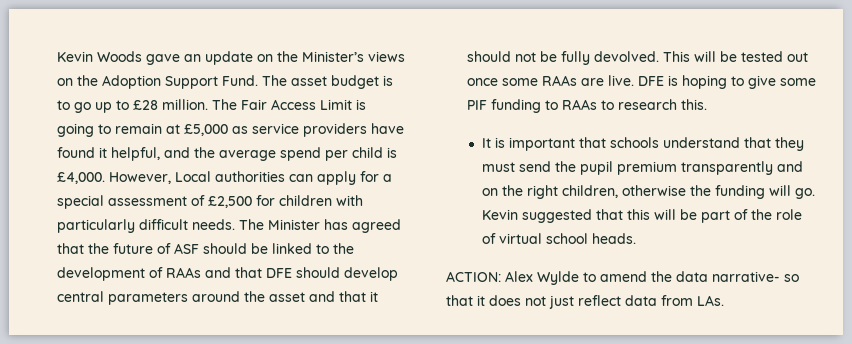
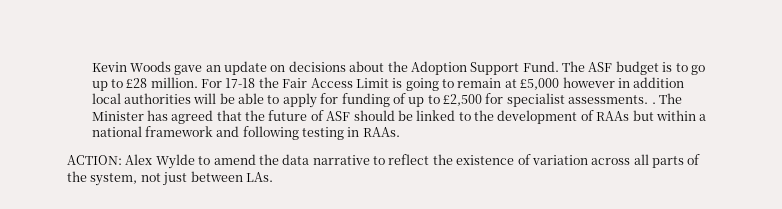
- Kevin Woods gave an update on the Minister’s views on the Adoption Support Fund.
+ Kevin Woods gave an update on decisions about the Adoption Support Fund.
- The asset budget is to go up to £28 million.
+ The ASF budget is to go up to £28 million.
- The Fair Access Limit is going to remain at £5,000 as service providers have found it helpful, and the average spend per child is £4,000. However, Local authorities can apply for a special assessment of £2,500 for children with particularly difficult needs.
+ For 17-18 the Fair Access Limit is going to remain at £5,000 however in addition local authorities will be able to apply for funding of up to £2,500 for specialist assessments. .
- The Minister has agreed that the future of ASF should be linked to the development of RAAs and that DFE should develop central parameters around the asset and that it should not be fully devolved. This will be tested out once some RAAs are live. DFE is hoping to give some PIF funding to RAAs to research this.
- It is important that schools understand that they must send the pupil premium transparently and on the right children, otherwise the funding will go. Kevin suggested that this will be part of the role of virtual school heads.
+ The Minister has agreed that the future of ASF should be linked to the development of RAAs but within a national framework and following testing in RAAs.
- ACTION: Alex Wylde to amend the data narrative- so that it does not just reflect data from LAs.
+ ACTION: Alex Wylde to amend the data narrative to reflect the existence of variation across all parts of the system, not just between LAs.

